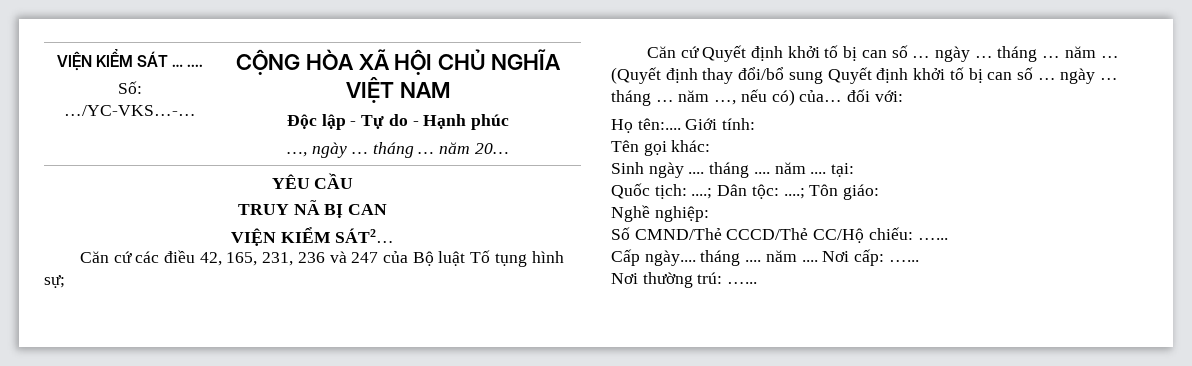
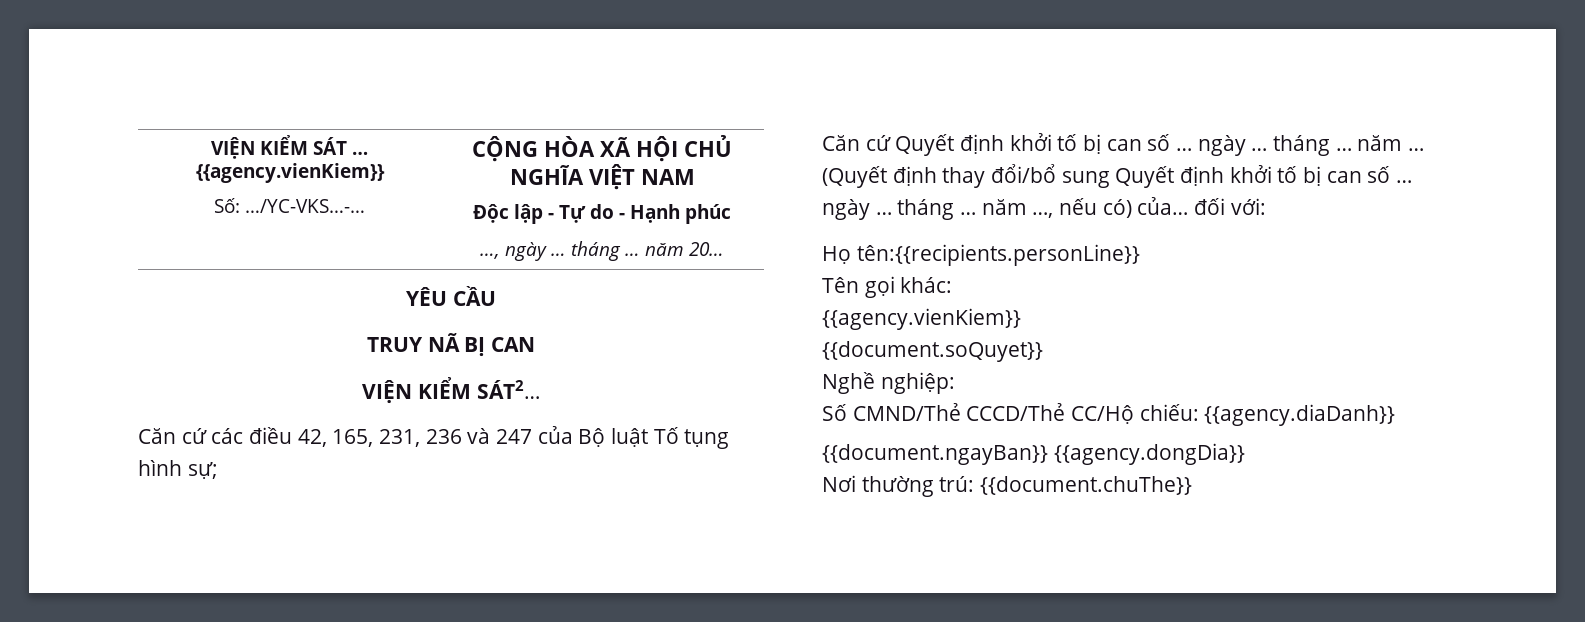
- VIỆN KIỂM SÁT … ....
+ VIỆN KIỂM SÁT … {{agency.vienKiem}}
- Họ tên:.... Giới tính:
+ Họ tên:{{recipients.personLine}}
  Tên gọi khác:
- Sinh ngày .... tháng .... năm .... tại:
- Quốc tịch: ....; Dân tộc: ....; Tôn giáo:
+ {{agency.vienKiem}}
+ {{document.soQuyet}}
- Số CMND/Thẻ CCCD/Thẻ CC/Hộ chiếu: …...
- Cấp ngày.... tháng .... năm .... Nơi cấp: …...
+ Số CMND/Thẻ CCCD/Thẻ CC/Hộ chiếu: {{agency.diaDanh}}
+ {{document.ngayBan}} {{agency.dongDia}}
- Nơi thường trú: …...
+ Nơi thường trú: {{document.chuThe}}

